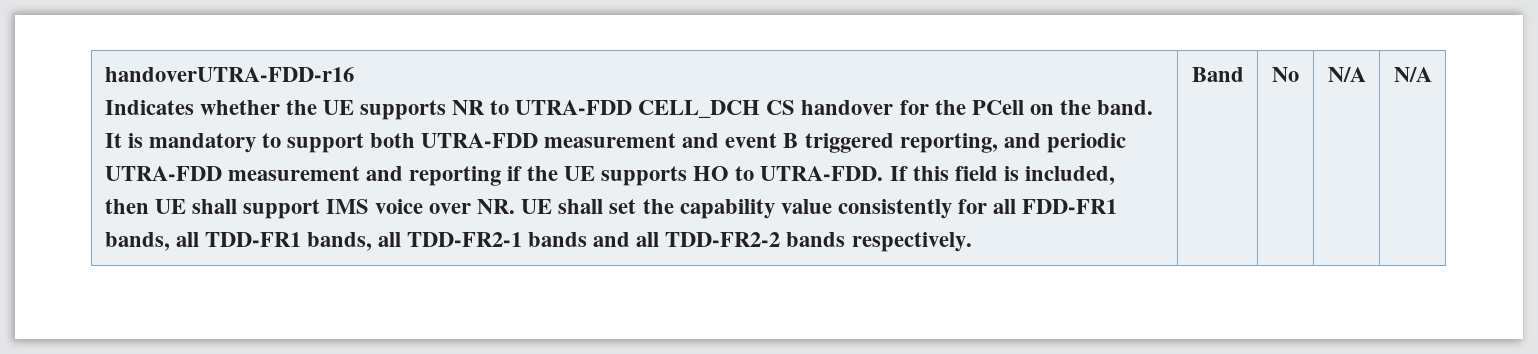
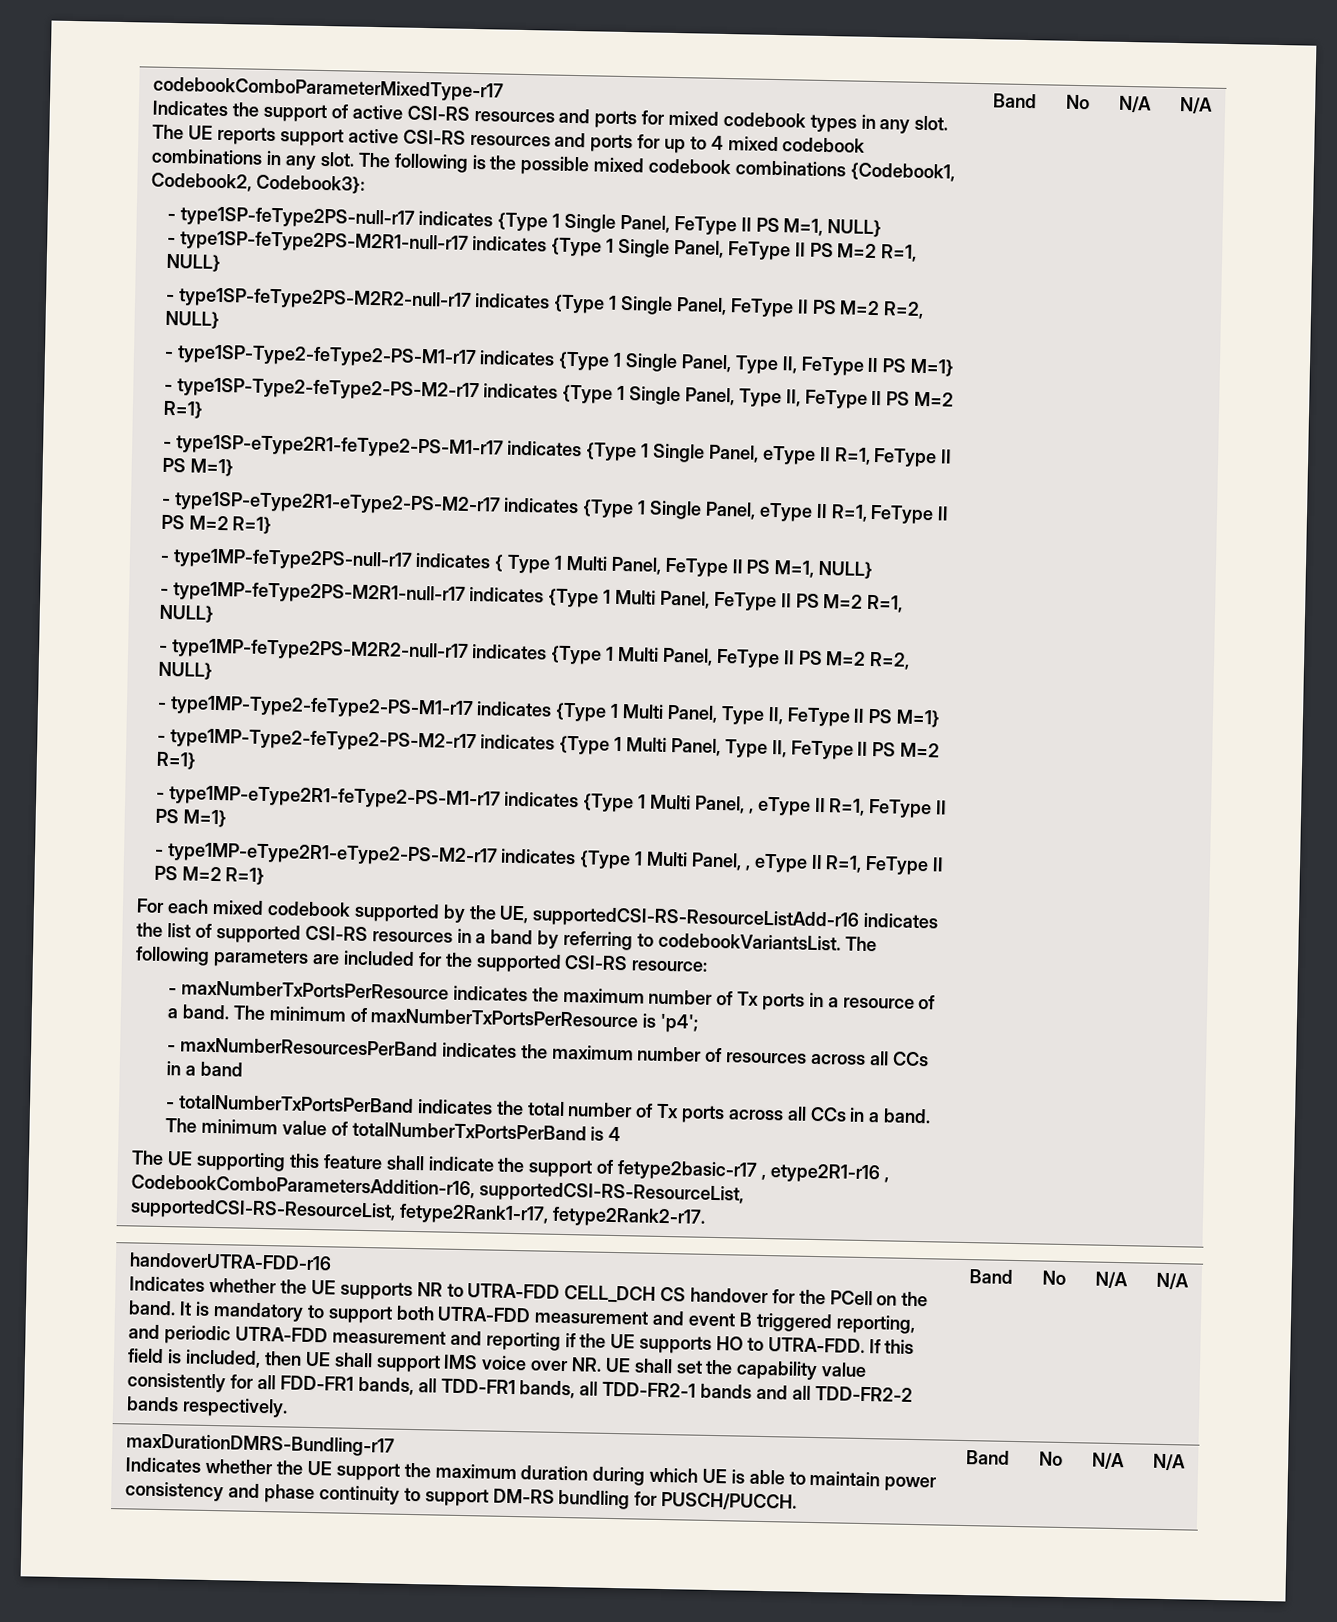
+ codebookComboParameterMixedType-r17
+ Indicates the support of active CSI-RS resources and ports for mixed codebook types in any slot. The UE reports support active CSI-RS resources and ports for up to 4 mixed codebook combinations in any slot. The following is the possible mixed codebook combinations {Codebook1, Codebook2, Codebook3}:
+ - type1SP-feType2PS-null-r17 indicates {Type 1 Single Panel, FeType II PS M=1, NULL}
+ - type1SP-feType2PS-M2R1-null-r17 indicates {Type 1 Single Panel, FeType II PS M=2 R=1, NULL}
+ - type1SP-feType2PS-M2R2-null-r17 indicates {Type 1 Single Panel, FeType II PS M=2 R=2, NULL}
+ - type1SP-Type2-feType2-PS-M1-r17 indicates {Type 1 Single Panel, Type II, FeType II PS M=1}
+ - type1SP-Type2-feType2-PS-M2-r17 indicates {Type 1 Single Panel, Type II, FeType II PS M=2 R=1}
+ - type1SP-eType2R1-feType2-PS-M1-r17 indicates {Type 1 Single Panel, eType II R=1, FeType II PS M=1}
+ - type1SP-eType2R1-eType2-PS-M2-r17 indicates {Type 1 Single Panel, eType II R=1, FeType II PS M=2 R=1}
+ - type1MP-feType2PS-null-r17 indicates { Type 1 Multi Panel, FeType II PS M=1, NULL}
+ - type1MP-feType2PS-M2R1-null-r17 indicates {Type 1 Multi Panel, FeType II PS M=2 R=1, NULL}
+ - type1MP-feType2PS-M2R2-null-r17 indicates {Type 1 Multi Panel, FeType II PS M=2 R=2, NULL}
+ - type1MP-Type2-feType2-PS-M1-r17 indicates {Type 1 Multi Panel, Type II, FeType II PS M=1}
+ - type1MP-Type2-feType2-PS-M2-r17 indicates {Type 1 Multi Panel, Type II, FeType II PS M=2 R=1}
+ - type1MP-eType2R1-feType2-PS-M1-r17 indicates {Type 1 Multi Panel, , eType II R=1, FeType II PS M=1}
+ - type1MP-eType2R1-eType2-PS-M2-r17 indicates {Type 1 Multi Panel, , eType II R=1, FeType II PS M=2 R=1}
+ For each mixed codebook supported by the UE, supportedCSI-RS-ResourceListAdd-r16 indicates the list of supported CSI-RS resources in a band by referring to codebookVariantsList. The following parameters are included for the supported CSI-RS resource:
+ - maxNumberTxPortsPerResource indicates the maximum number of Tx ports in a resource of a band. The minimum of maxNumberTxPortsPerResource is 'p4';
+ - maxNumberResourcesPerBand indicates the maximum number of resources across all CCs in a band
+ - totalNumberTxPortsPerBand indicates the total number of Tx ports across all CCs in a band. The minimum value of totalNumberTxPortsPerBand is 4
+ The UE supporting this feature shall indicate the support of fetype2basic-r17 , etype2R1-r16 , CodebookComboParametersAddition-r16, supportedCSI-RS-ResourceList, supportedCSI-RS-ResourceList, fetype2Rank1-r17, fetype2Rank2-r17. | Band | No | N/A | N/A
+ maxDurationDMRS-Bundling-r17
+ Indicates whether the UE support the maximum duration during which UE is able to maintain power consistency and phase continuity to support DM-RS bundling for PUSCH/PUCCH. | Band | No | N/A | N/A

